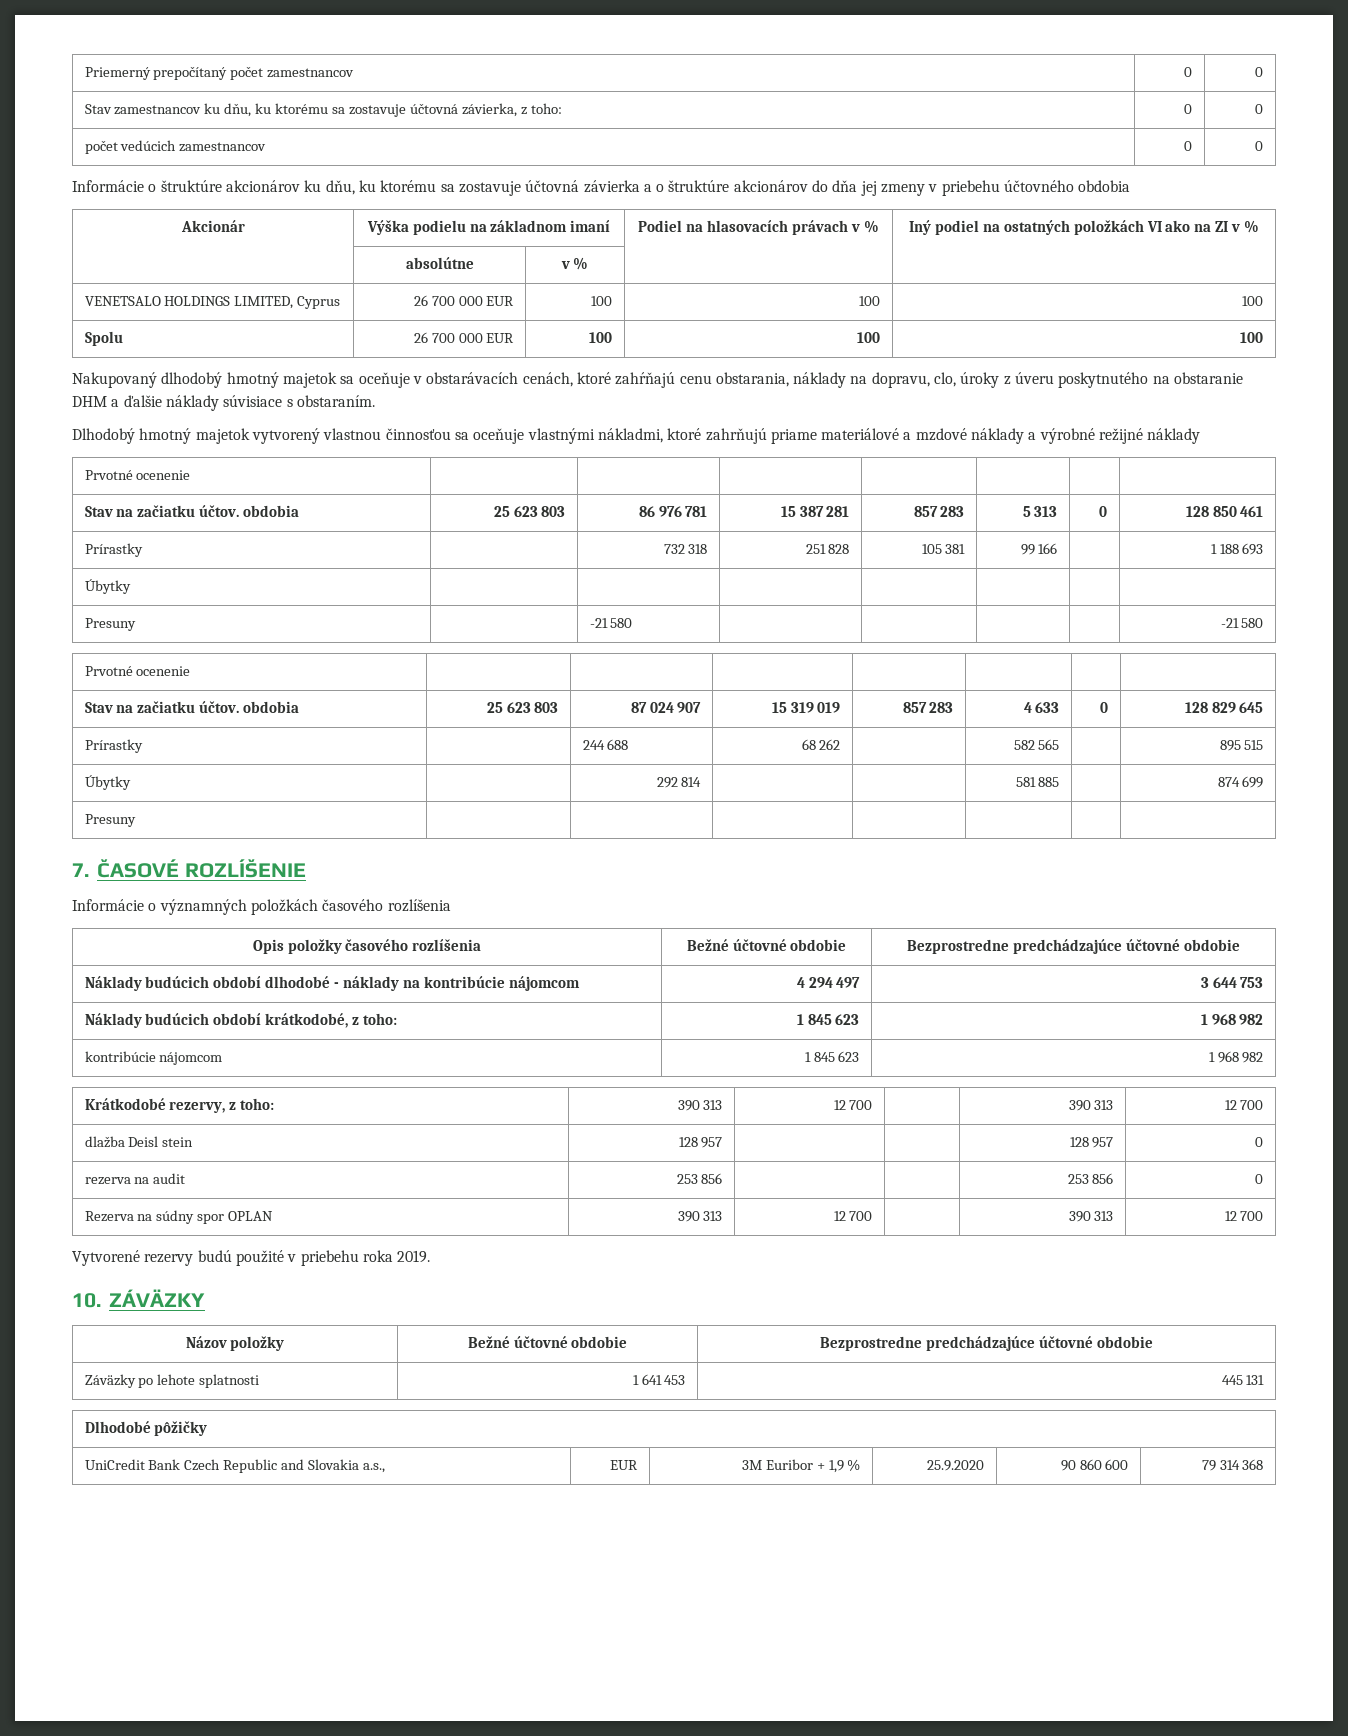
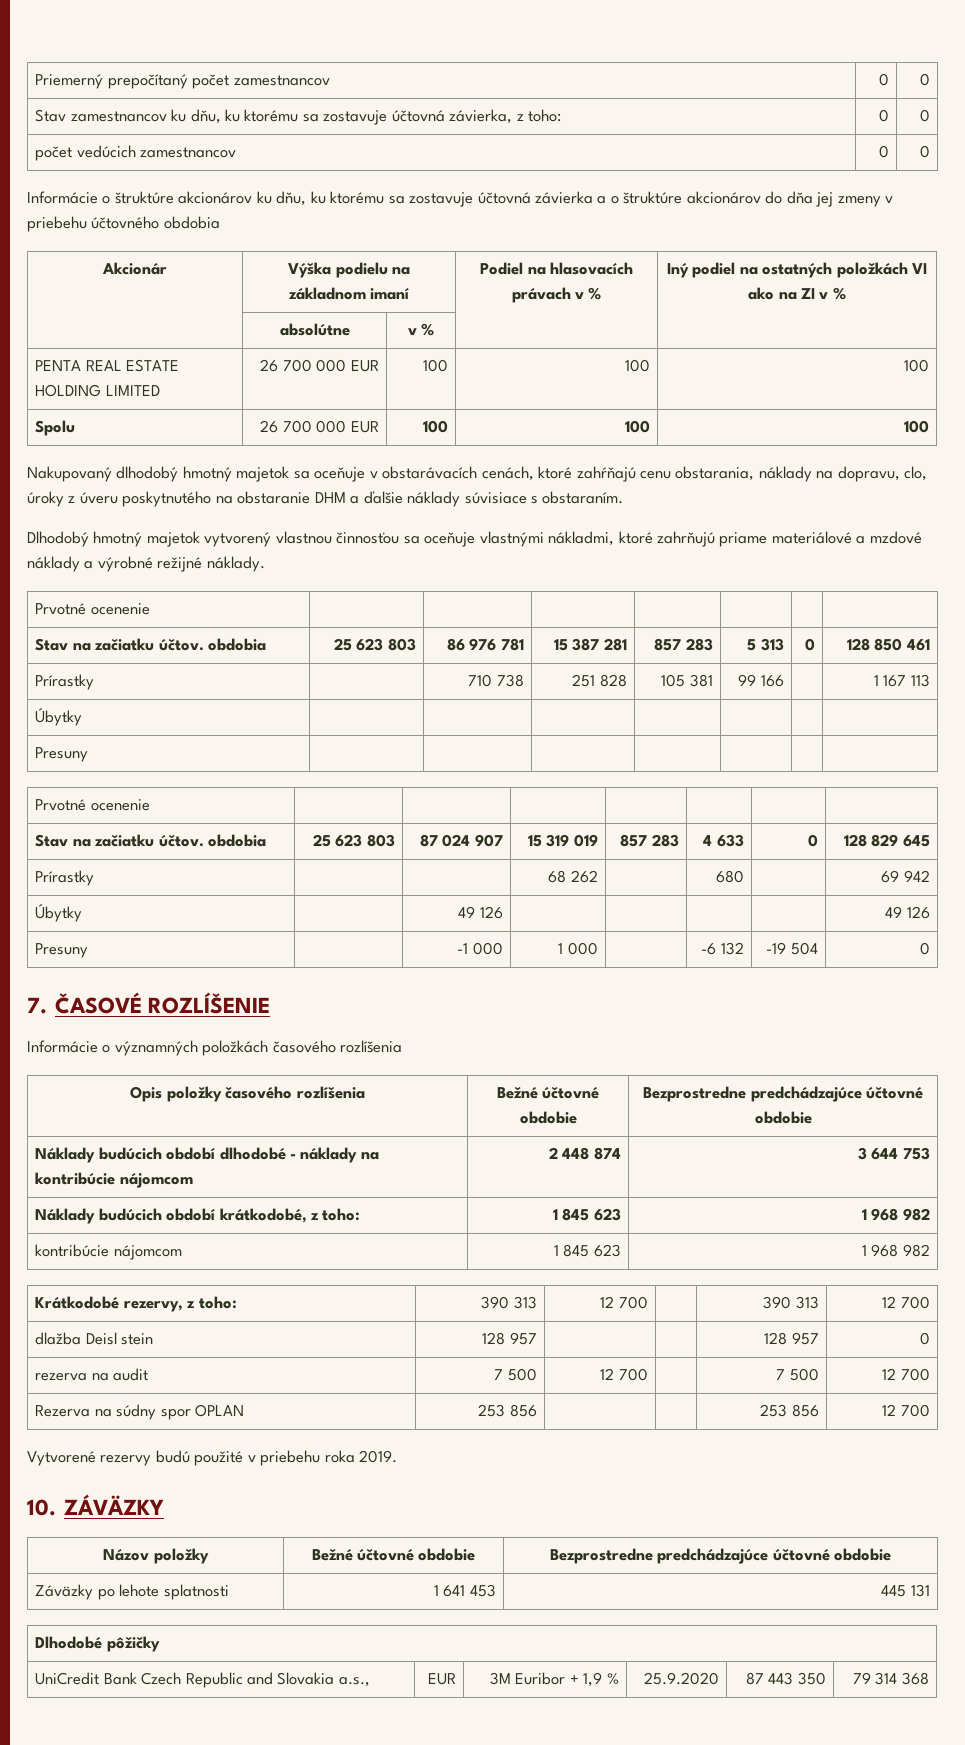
- VENETSALO HOLDINGS LIMITED, Cyprus | 26 700 000 EUR | 100 | 100 | 100
+ PENTA REAL ESTATE HOLDING LIMITED | 26 700 000 EUR | 100 | 100 | 100
- Dlhodobý hmotný majetok vytvorený vlastnou činnosťou sa oceňuje vlastnými nákladmi, ktoré zahrňujú priame materiálové a mzdové náklady a výrobné režijné náklady
+ Dlhodobý hmotný majetok vytvorený vlastnou činnosťou sa oceňuje vlastnými nákladmi, ktoré zahrňujú priame materiálové a mzdové náklady a výrobné režijné náklady.
- Prírastky | | 732 318 | 251 828 | 105 381 | 99 166 | | 1 188 693
+ Prírastky | | 710 738 | 251 828 | 105 381 | 99 166 | | 1 167 113
- Presuny | | -21 580 | | | | | -21 580
+ Presuny | | | | | | |
- Prírastky | | 244 688 | 68 262 | | 582 565 | | 895 515
- Úbytky | | 292 814 | | | 581 885 | | 874 699
- Presuny | | | | | | |
+ Prírastky | | | 68 262 | | 680 | | 69 942
+ Úbytky | | 49 126 | | | | | 49 126
+ Presuny | | -1 000 | 1 000 | | -6 132 | -19 504 | 0
- Náklady budúcich období dlhodobé - náklady na kontribúcie nájomcom | 4 294 497 | 3 644 753
+ Náklady budúcich období dlhodobé - náklady na kontribúcie nájomcom | 2 448 874 | 3 644 753
- rezerva na audit | 253 856 | | | 253 856 | 0
- Rezerva na súdny spor OPLAN | 390 313 | 12 700 | | 390 313 | 12 700
+ rezerva na audit | 7 500 | 12 700 | | 7 500 | 12 700
+ Rezerva na súdny spor OPLAN | 253 856 | | | 253 856 | 12 700
- UniCredit Bank Czech Republic and Slovakia a.s., | EUR | 3M Euribor + 1,9 % | 25.9.2020 | 90 860 600 | 79 314 368
+ UniCredit Bank Czech Republic and Slovakia a.s., | EUR | 3M Euribor + 1,9 % | 25.9.2020 | 87 443 350 | 79 314 368

